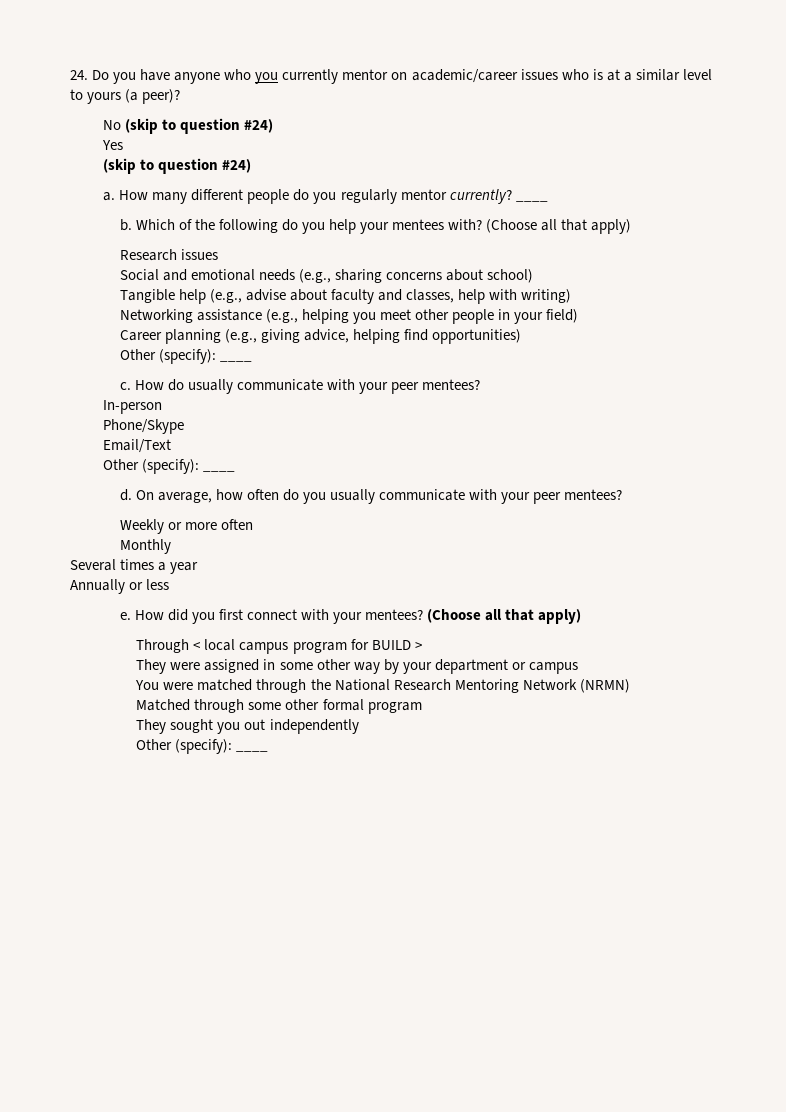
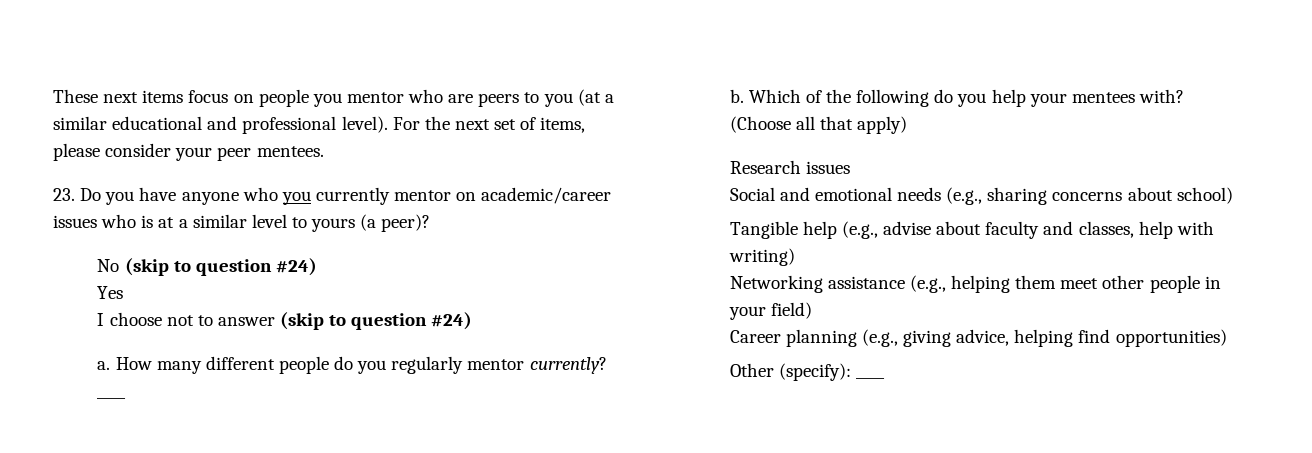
- 24. Do you have anyone who you currently mentor on academic/career issues who is at a similar level to yours (a peer)?
+ These next items focus on people you mentor who are peers to you (at a similar educational and professional level). For the next set of items, please consider your peer mentees.
+ 23. Do you have anyone who you currently mentor on academic/career issues who is at a similar level to yours (a peer)?
  Yes
- (skip to question #24)
+ I choose not to answer (skip to question #24)
- Networking assistance (e.g., helping you meet other people in your field)
+ Networking assistance (e.g., helping them meet other people in your field)
- c. How do usually communicate with your peer mentees?
- In-person
- Phone/Skype
- Email/Text
- Other (specify): ____
- d. On average, how often do you usually communicate with your peer mentees?
- Weekly or more often
- Monthly
- Several times a year
- Annually or less
- e. How did you first connect with your mentees? (Choose all that apply)
- Through < local campus program for BUILD >
- They were assigned in some other way by your department or campus
- You were matched through the National Research Mentoring Network (NRMN)
- Matched through some other formal program
- They sought you out independently
- Other (specify): ____

